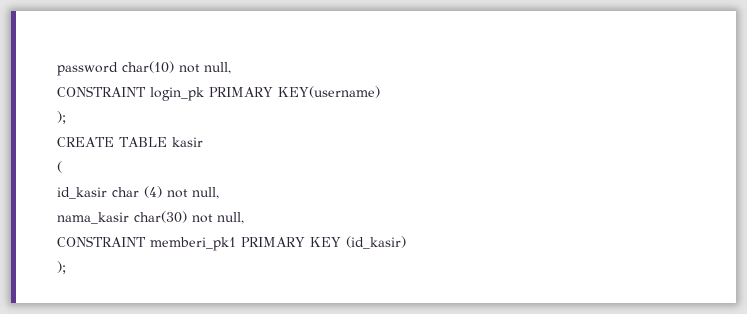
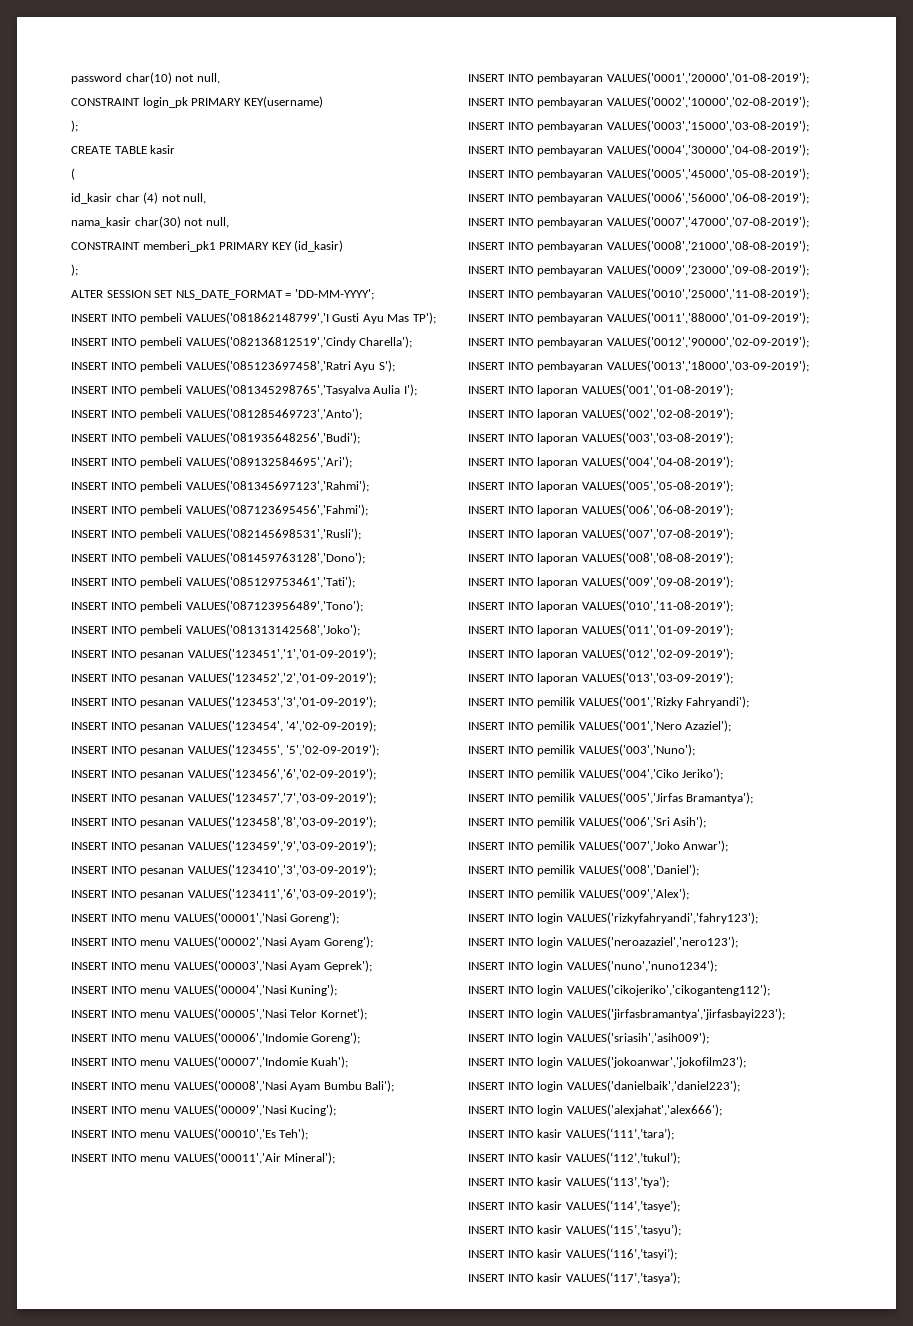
+ ALTER SESSION SET NLS_DATE_FORMAT = 'DD-MM-YYYY';
+ INSERT INTO pembeli VALUES('081862148799','I Gusti Ayu Mas TP');
+ INSERT INTO pembeli VALUES('082136812519','Cindy Charella');
+ INSERT INTO pembeli VALUES('085123697458','Ratri Ayu S');
+ INSERT INTO pembeli VALUES('081345298765','Tasyalva Aulia I');
+ INSERT INTO pembeli VALUES('081285469723','Anto');
+ INSERT INTO pembeli VALUES('081935648256','Budi');
+ INSERT INTO pembeli VALUES('089132584695','Ari');
+ INSERT INTO pembeli VALUES('081345697123','Rahmi');
+ INSERT INTO pembeli VALUES('087123695456','Fahmi');
+ INSERT INTO pembeli VALUES('082145698531','Rusli');
+ INSERT INTO pembeli VALUES('081459763128','Dono');
+ INSERT INTO pembeli VALUES('085129753461','Tati');
+ INSERT INTO pembeli VALUES('087123956489','Tono');
+ INSERT INTO pembeli VALUES('081313142568','Joko');
+ INSERT INTO pesanan VALUES('123451','1','01-09-2019');
+ INSERT INTO pesanan VALUES('123452','2','01-09-2019');
+ INSERT INTO pesanan VALUES('123453','3','01-09-2019');
+ INSERT INTO pesanan VALUES('123454', '4','02-09-2019);
+ INSERT INTO pesanan VALUES('123455', '5','02-09-2019');
+ INSERT INTO pesanan VALUES('123456','6','02-09-2019');
+ INSERT INTO pesanan VALUES('123457','7','03-09-2019');
+ INSERT INTO pesanan VALUES('123458','8','03-09-2019');
+ INSERT INTO pesanan VALUES('123459','9','03-09-2019');
+ INSERT INTO pesanan VALUES('123410','3','03-09-2019');
+ INSERT INTO pesanan VALUES('123411','6','03-09-2019');
+ INSERT INTO menu VALUES('00001','Nasi Goreng');
+ INSERT INTO menu VALUES('00002','Nasi Ayam Goreng');
+ INSERT INTO menu VALUES('00003','Nasi Ayam Geprek');
+ INSERT INTO menu VALUES('00004','Nasi Kuning');
+ INSERT INTO menu VALUES('00005','Nasi Telor Kornet');
+ INSERT INTO menu VALUES('00006','Indomie Goreng');
+ INSERT INTO menu VALUES('00007','Indomie Kuah');
+ INSERT INTO menu VALUES('00008','Nasi Ayam Bumbu Bali');
+ INSERT INTO menu VALUES('00009','Nasi Kucing');
+ INSERT INTO menu VALUES('00010','Es Teh');
+ INSERT INTO menu VALUES('00011','Air Mineral');
+ INSERT INTO pembayaran VALUES('0001','20000','01-08-2019');
+ INSERT INTO pembayaran VALUES('0002','10000','02-08-2019');
+ INSERT INTO pembayaran VALUES('0003','15000','03-08-2019');
+ INSERT INTO pembayaran VALUES('0004','30000','04-08-2019');
+ INSERT INTO pembayaran VALUES('0005','45000','05-08-2019');
+ INSERT INTO pembayaran VALUES('0006','56000','06-08-2019');
+ INSERT INTO pembayaran VALUES('0007','47000','07-08-2019');
+ INSERT INTO pembayaran VALUES('0008','21000','08-08-2019');
+ INSERT INTO pembayaran VALUES('0009','23000','09-08-2019');
+ INSERT INTO pembayaran VALUES('0010','25000','11-08-2019');
+ INSERT INTO pembayaran VALUES('0011','88000','01-09-2019');
+ INSERT INTO pembayaran VALUES('0012','90000','02-09-2019');
+ INSERT INTO pembayaran VALUES('0013','18000','03-09-2019');
+ INSERT INTO laporan VALUES('001','01-08-2019');
+ INSERT INTO laporan VALUES('002','02-08-2019');
+ INSERT INTO laporan VALUES('003','03-08-2019');
+ INSERT INTO laporan VALUES('004','04-08-2019');
+ INSERT INTO laporan VALUES('005','05-08-2019');
+ INSERT INTO laporan VALUES('006','06-08-2019');
+ INSERT INTO laporan VALUES('007','07-08-2019');
+ INSERT INTO laporan VALUES('008','08-08-2019');
+ INSERT INTO laporan VALUES('009','09-08-2019');
+ INSERT INTO laporan VALUES('010','11-08-2019');
+ INSERT INTO laporan VALUES('011','01-09-2019');
+ INSERT INTO laporan VALUES('012','02-09-2019');
+ INSERT INTO laporan VALUES('013','03-09-2019');
+ INSERT INTO pemilik VALUES('001','Rizky Fahryandi');
+ INSERT INTO pemilik VALUES('001','Nero Azaziel');
+ INSERT INTO pemilik VALUES('003','Nuno');
+ INSERT INTO pemilik VALUES('004','Ciko Jeriko');
+ INSERT INTO pemilik VALUES('005','Jirfas Bramantya');
+ INSERT INTO pemilik VALUES('006','Sri Asih');
+ INSERT INTO pemilik VALUES('007','Joko Anwar');
+ INSERT INTO pemilik VALUES('008','Daniel');
+ INSERT INTO pemilik VALUES('009','Alex');
+ INSERT INTO login VALUES('rizkyfahryandi','fahry123');
+ INSERT INTO login VALUES('neroazaziel','nero123');
+ INSERT INTO login VALUES('nuno','nuno1234');
+ INSERT INTO login VALUES('cikojeriko','cikoganteng112');
+ INSERT INTO login VALUES('jirfasbramantya','jirfasbayi223');
+ INSERT INTO login VALUES('sriasih','asih009');
+ INSERT INTO login VALUES('jokoanwar','jokofilm23');
+ INSERT INTO login VALUES('danielbaik','daniel223');
+ INSERT INTO login VALUES('alexjahat','alex666');
+ INSERT INTO kasir VALUES(‘111’,’tara’);
+ INSERT INTO kasir VALUES(‘112’,’tukul’);
+ INSERT INTO kasir VALUES(‘113’,’tya’);
+ INSERT INTO kasir VALUES(‘114’,’tasye’);
+ INSERT INTO kasir VALUES(‘115’,’tasyu’);
+ INSERT INTO kasir VALUES(‘116’,’tasyi’);
+ INSERT INTO kasir VALUES(‘117’,’tasya’);

